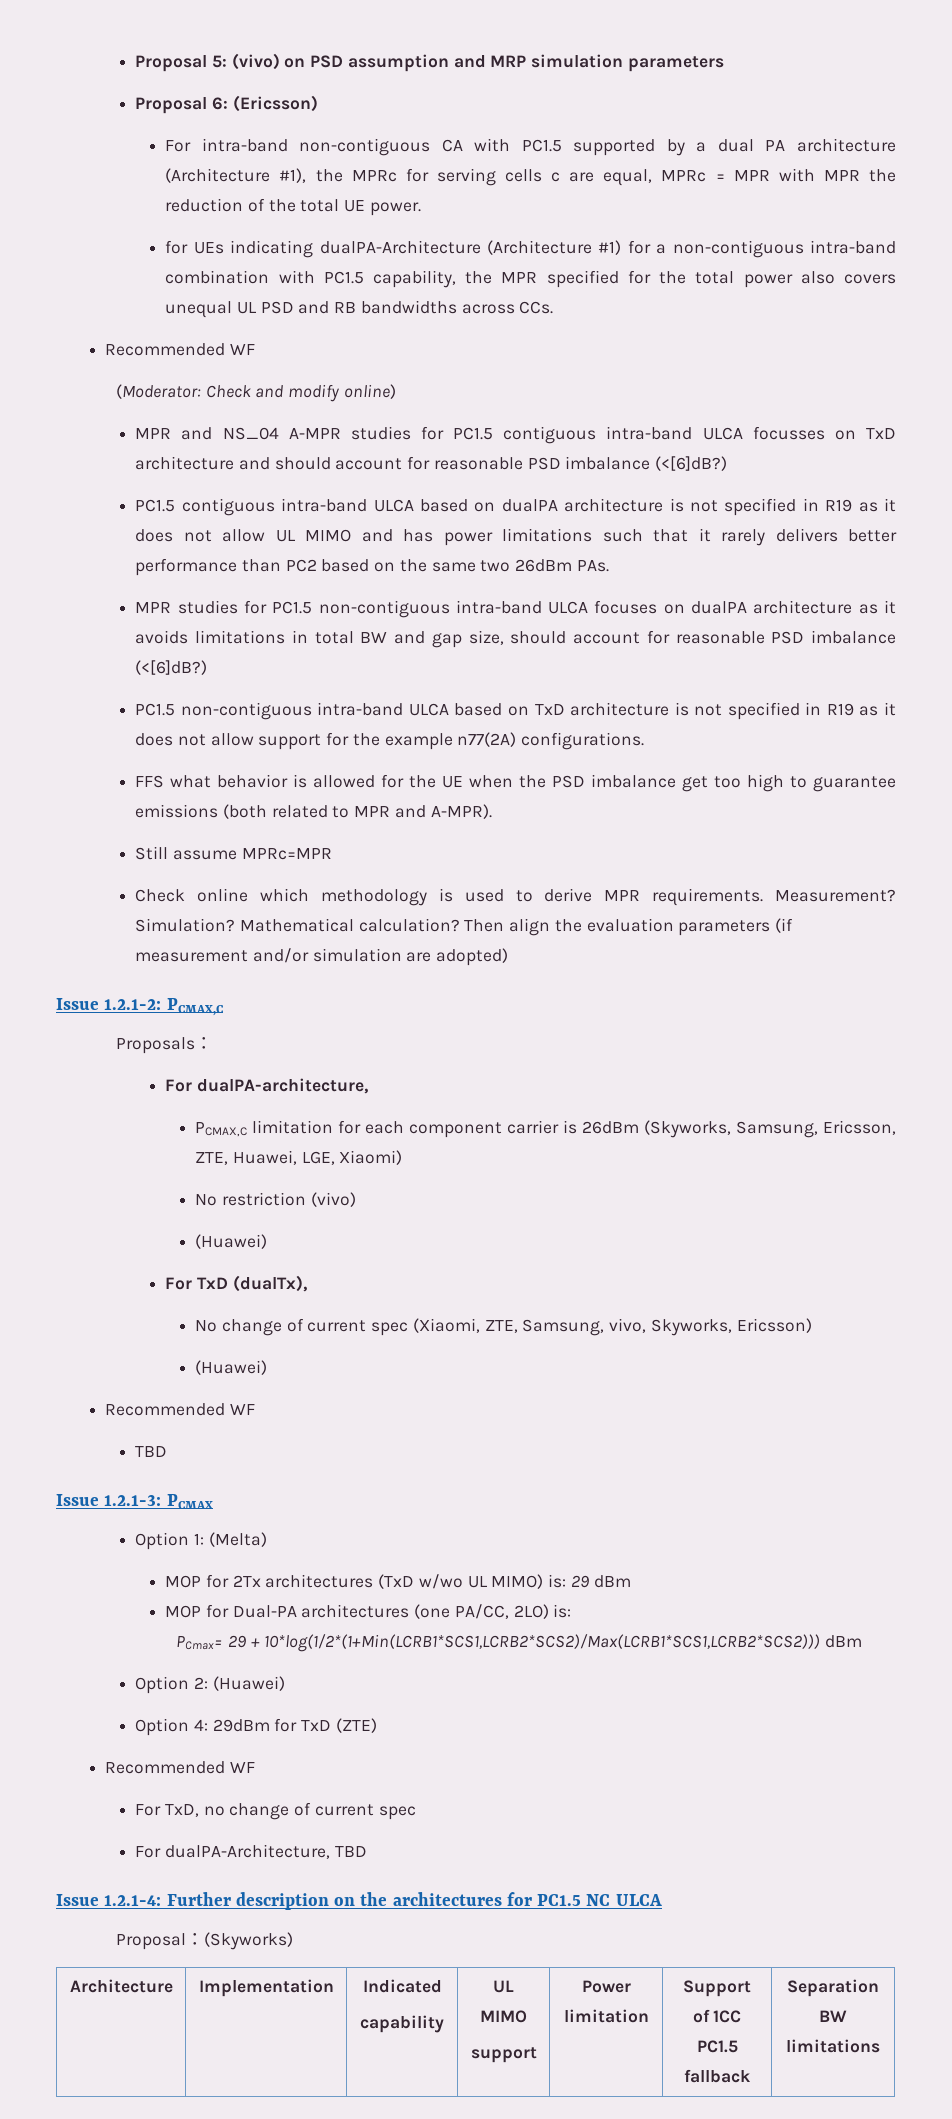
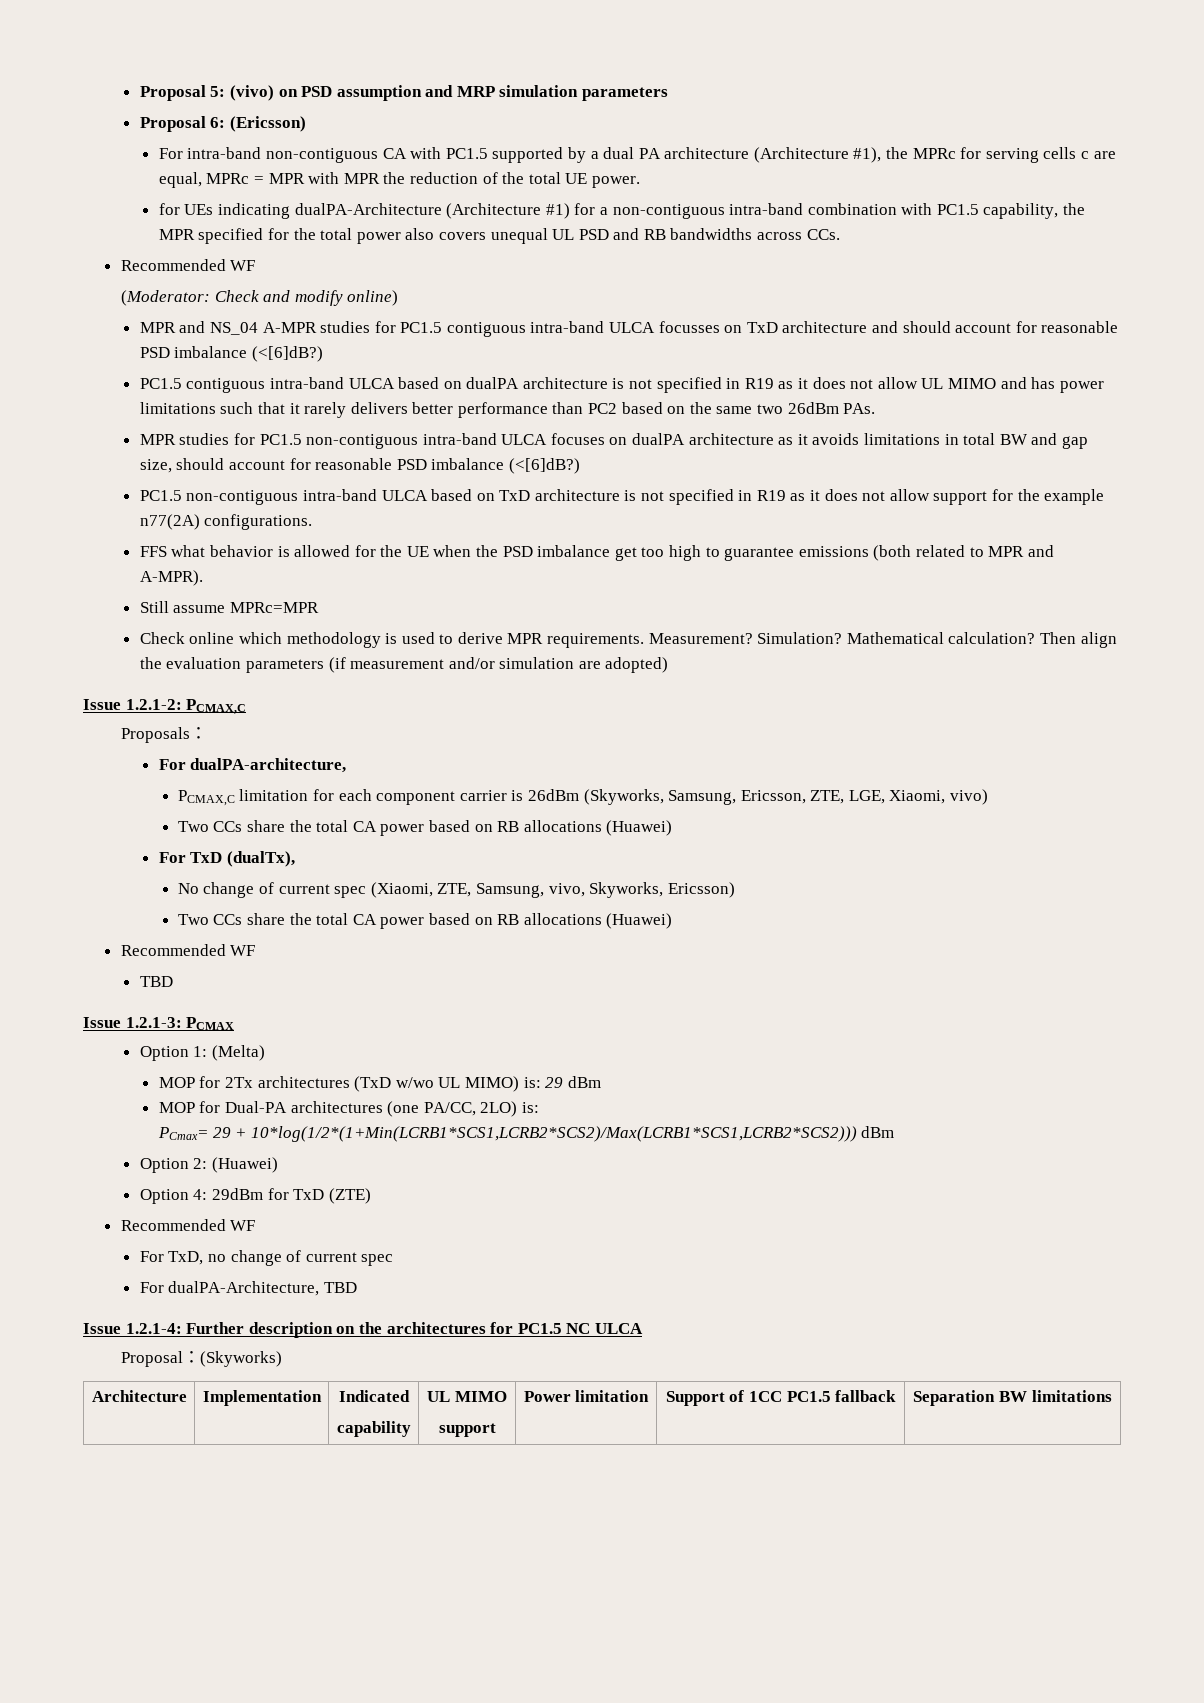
- PCMAX,C limitation for each component carrier is 26dBm (Skyworks, Samsung, Ericsson, ZTE, Huawei, LGE, Xiaomi)
- No restriction (vivo)
- (Huawei)
+ PCMAX,C limitation for each component carrier is 26dBm (Skyworks, Samsung, Ericsson, ZTE, LGE, Xiaomi, vivo)
+ Two CCs share the total CA power based on RB allocations (Huawei)
  No change of current spec (Xiaomi, ZTE, Samsung, vivo, Skyworks, Ericsson)
- (Huawei)
+ Two CCs share the total CA power based on RB allocations (Huawei)

